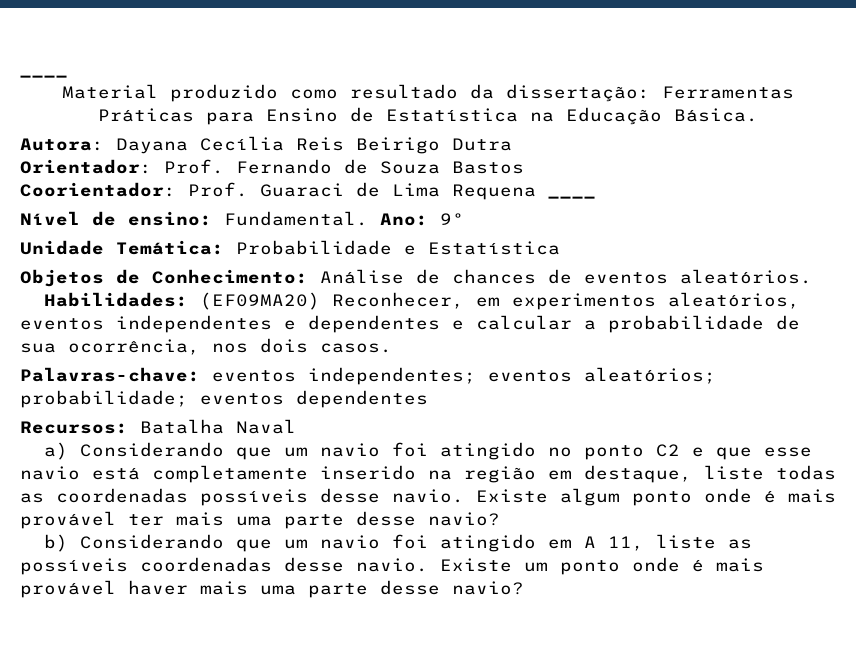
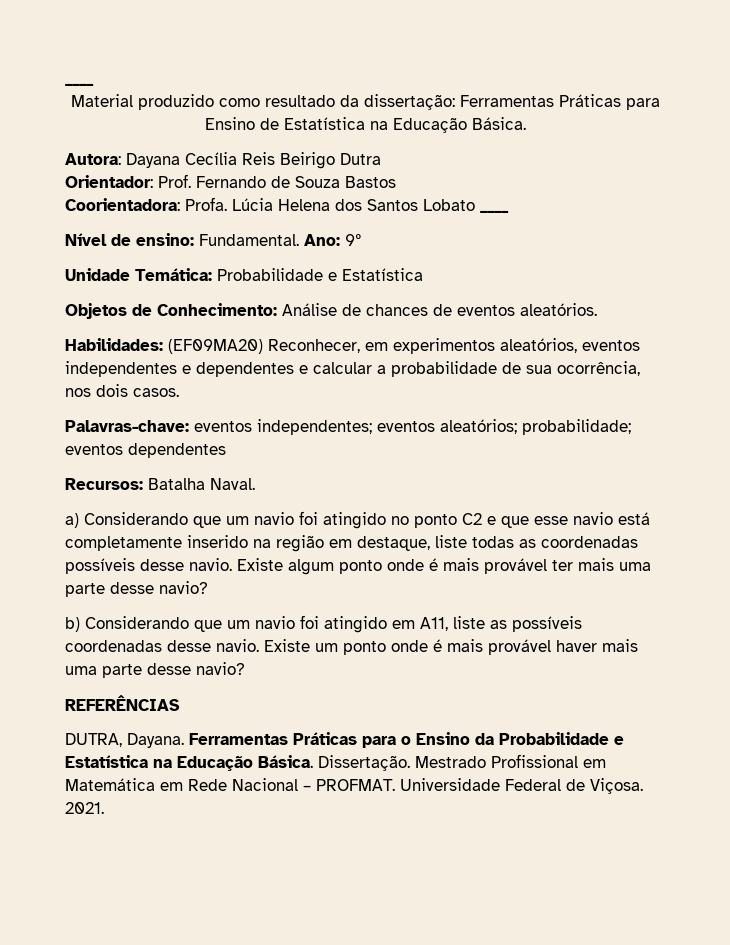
- Coorientador: Prof. Guaraci de Lima Requena ____
+ Coorientadora: Profa. Lúcia Helena dos Santos Lobato ____
- Recursos: Batalha Naval
+ Recursos: Batalha Naval.
- b) Considerando que um navio foi atingido em A 11, liste as possíveis coordenadas desse navio.
+ b) Considerando que um navio foi atingido em A11, liste as possíveis coordenadas desse navio.
+ REFERÊNCIAS
+ DUTRA, Dayana. Ferramentas Práticas para o Ensino da Probabilidade e Estatística na Educação Básica. Dissertação. Mestrado Profissional em Matemática em Rede Nacional – PROFMAT. Universidade Federal de Viçosa. 2021.

